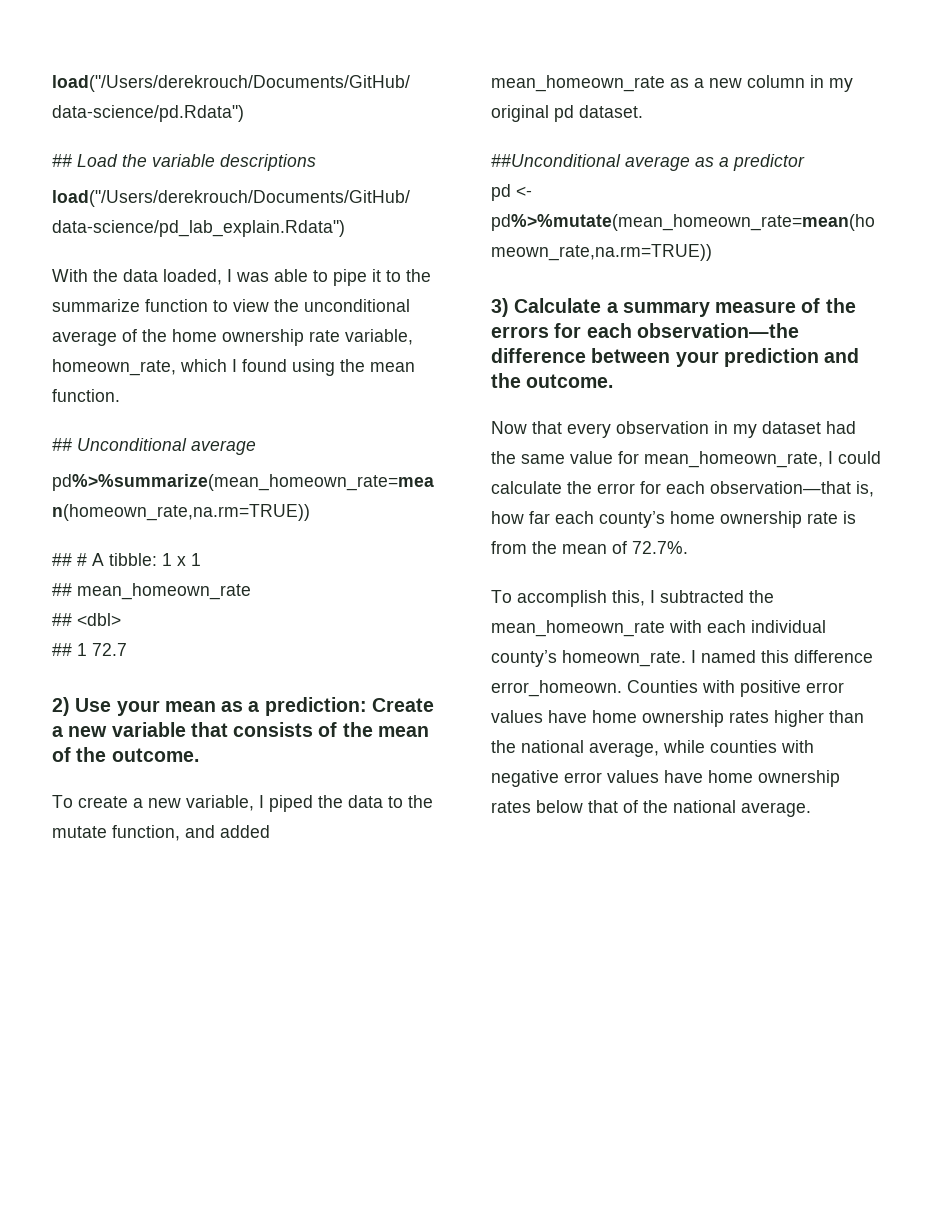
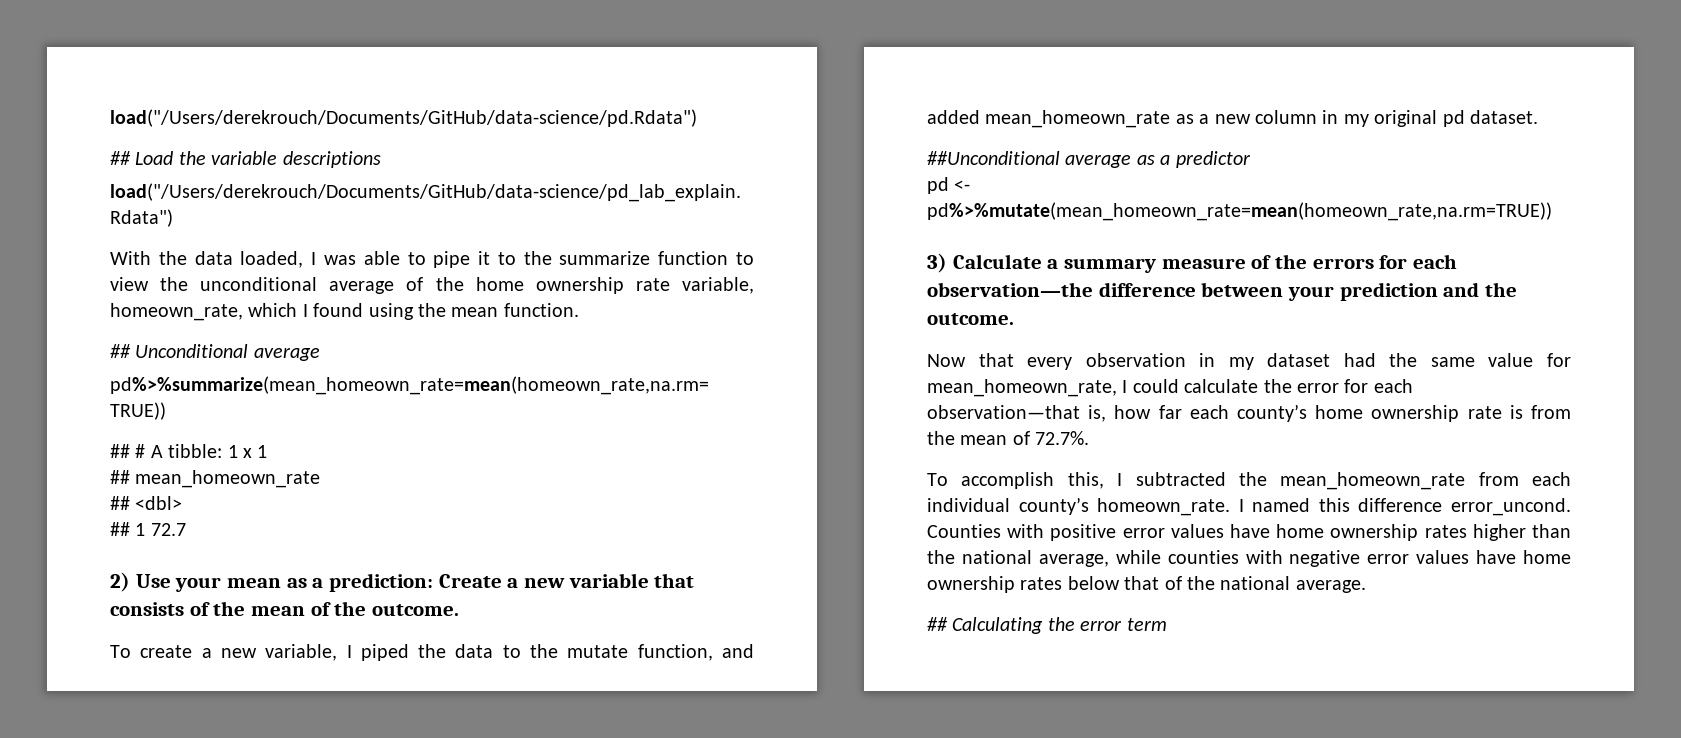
- To accomplish this, I subtracted the mean_homeown_rate with each individual county’s homeown_rate.
+ To accomplish this, I subtracted the mean_homeown_rate from each individual county’s homeown_rate.
- I named this difference error_homeown.
+ I named this difference error_uncond.
+ ## Calculating the error term

